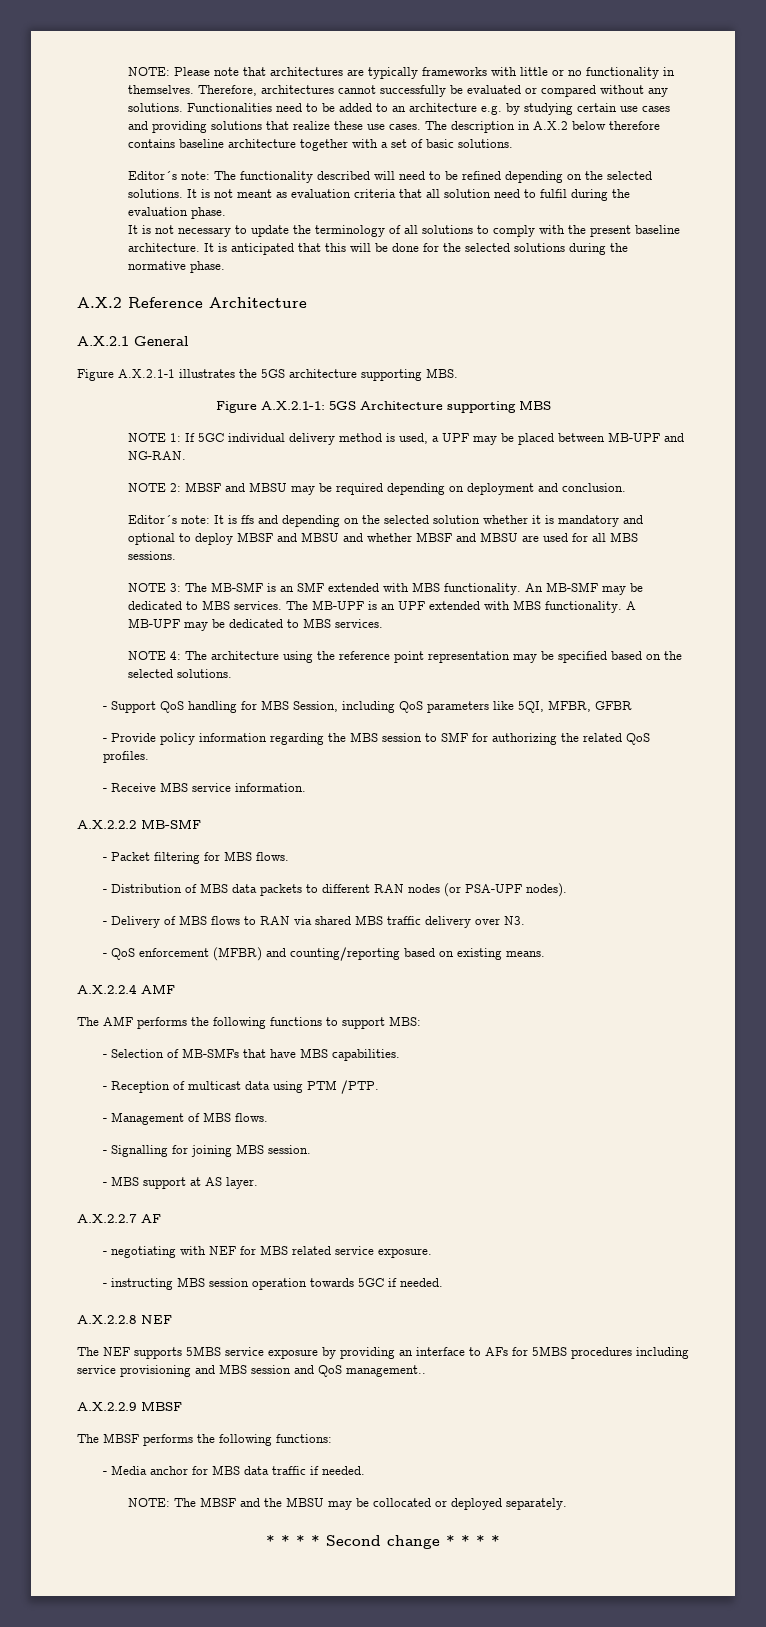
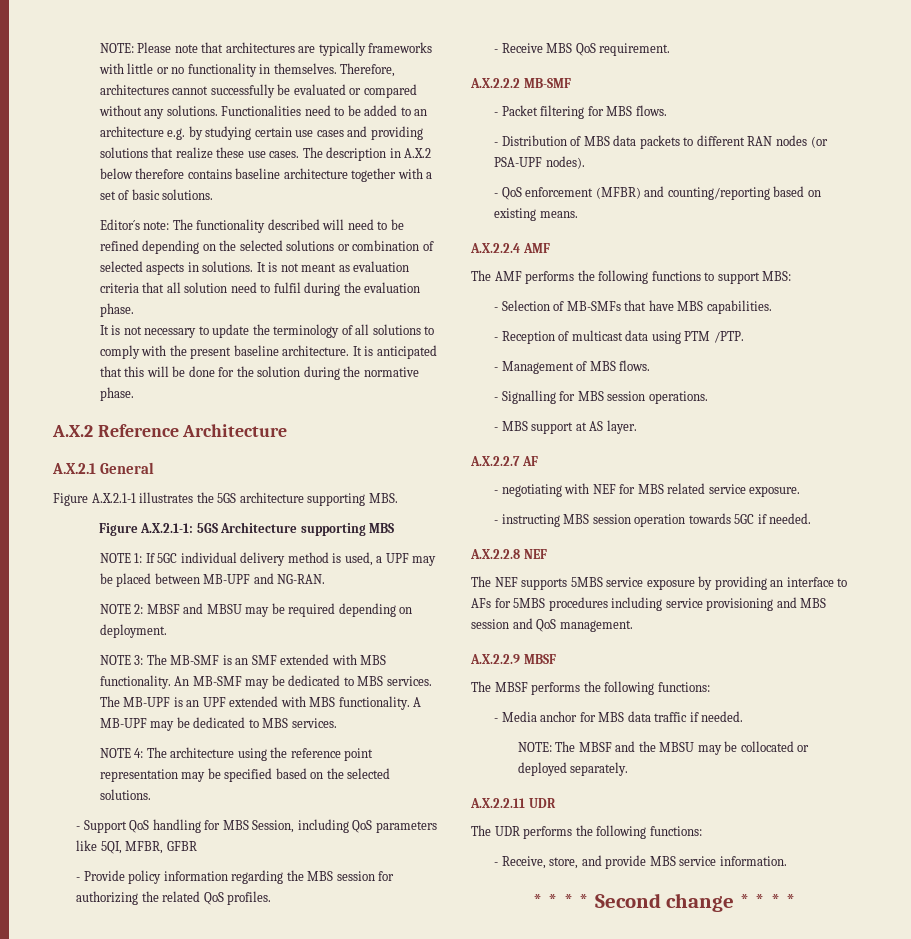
- Editor´s note: The functionality described will need to be refined depending on the selected solutions.
+ Editor´s note: The functionality described will need to be refined depending on the selected solutions or combination of selected aspects in solutions.
- It is anticipated that this will be done for the selected solutions during the normative phase.
+ It is anticipated that this will be done for the solution during the normative phase.
- NOTE 2: MBSF and MBSU may be required depending on deployment and conclusion.
- Editor´s note: It is ffs and depending on the selected solution whether it is mandatory and optional to deploy MBSF and MBSU and whether MBSF and MBSU are used for all MBS sessions.
+ NOTE 2: MBSF and MBSU may be required depending on deployment.
- - Provide policy information regarding the MBS session to SMF for authorizing the related QoS profiles.
+ - Provide policy information regarding the MBS session for authorizing the related QoS profiles.
- - Receive MBS service information.
+ - Receive MBS QoS requirement.
- - Delivery of MBS flows to RAN via shared MBS traffic delivery over N3.
- - Signalling for joining MBS session.
+ - Signalling for MBS session operations.
- The NEF supports 5MBS service exposure by providing an interface to AFs for 5MBS procedures including service provisioning and MBS session and QoS management..
+ The NEF supports 5MBS service exposure by providing an interface to AFs for 5MBS procedures including service provisioning and MBS session and QoS management.
+ A.X.2.2.11 UDR
+ The UDR performs the following functions:
+ - Receive, store, and provide MBS service information.

